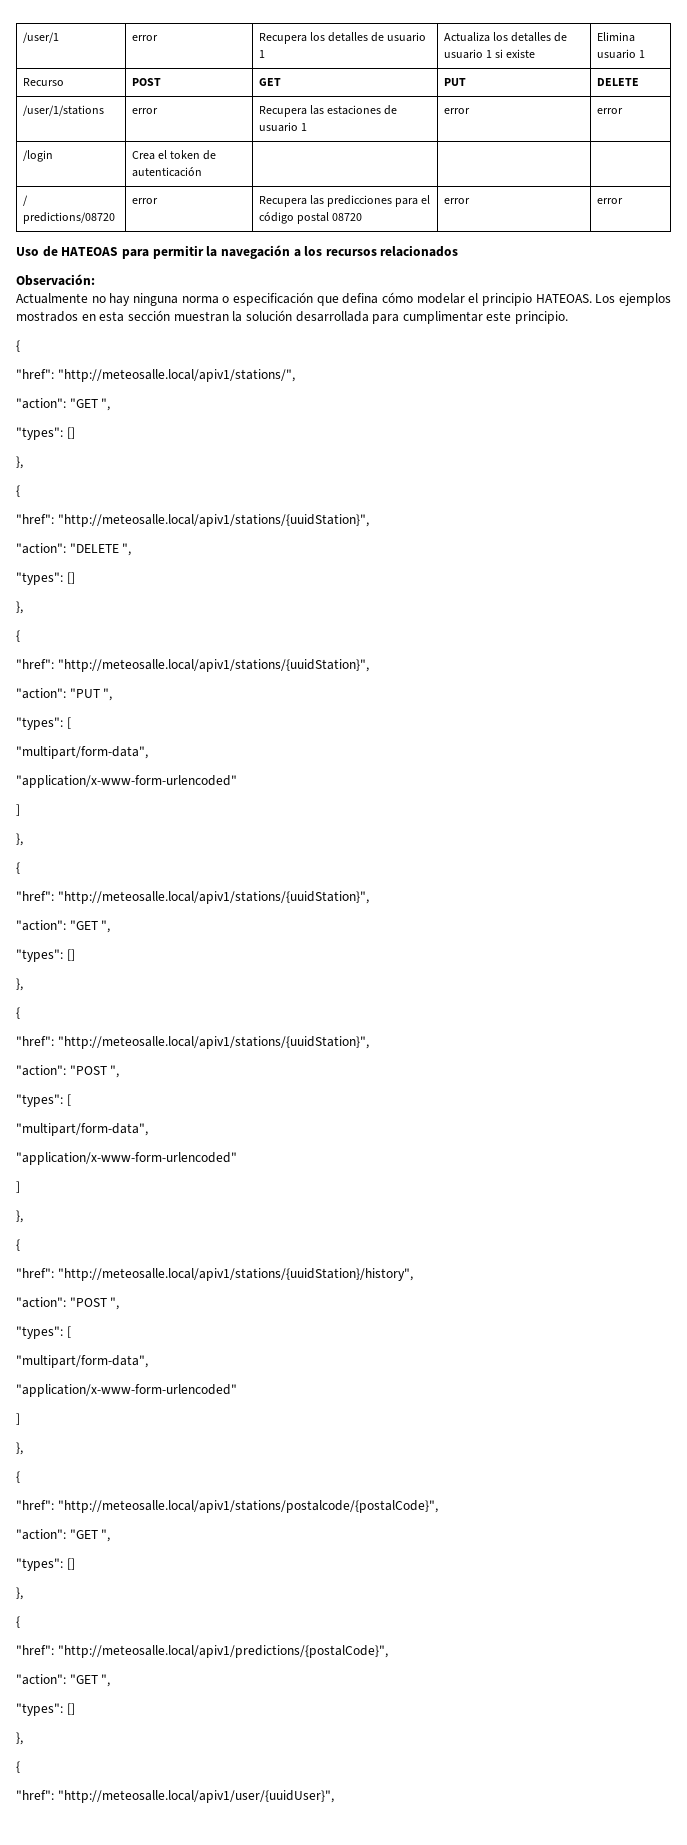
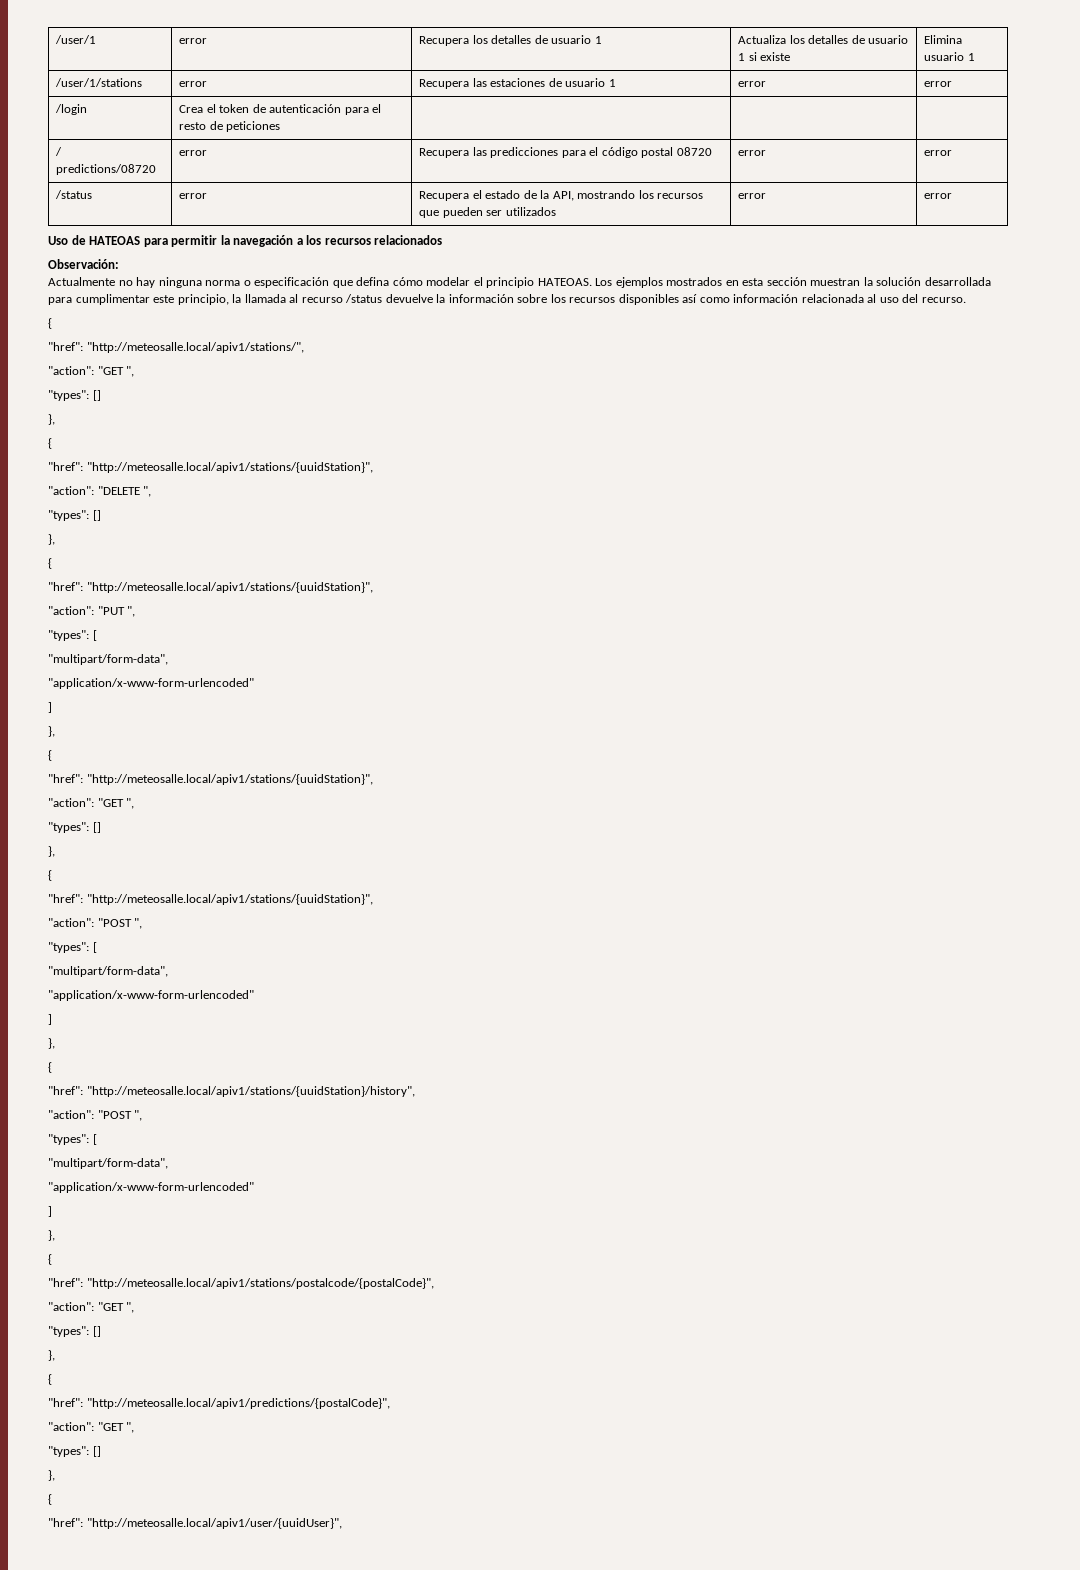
- Recurso | POST | GET | PUT | DELETE
- /login | Crea el token de autenticación | | |
+ /login | Crea el token de autenticación para el resto de peticiones | | |
+ /status | error | Recupera el estado de la API, mostrando los recursos que pueden ser utilizados | error | error
- Los ejemplos mostrados en esta sección muestran la solución desarrollada para cumplimentar este principio.
+ Los ejemplos mostrados en esta sección muestran la solución desarrollada para cumplimentar este principio, la llamada al recurso /status devuelve la información sobre los recursos disponibles así como información relacionada al uso del recurso.

